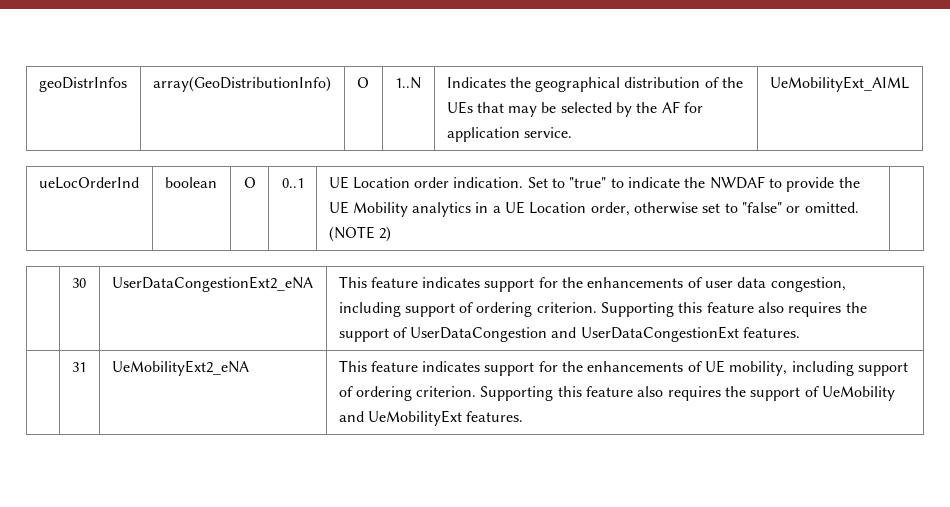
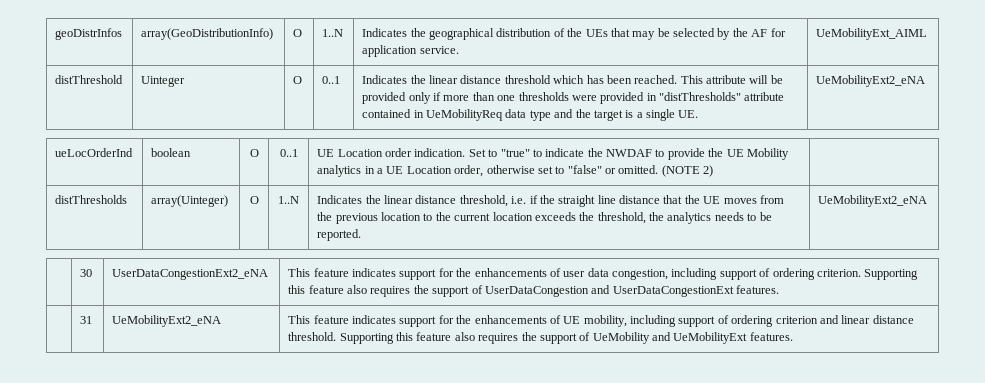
+ distThreshold | Uinteger | O | 0..1 | Indicates the linear distance threshold which has been reached. This attribute will be provided only if more than one thresholds were provided in "distThresholds" attribute contained in UeMobilityReq data type and the target is a single UE. | UeMobilityExt2_eNA
+ distThresholds | array(Uinteger) | O | 1..N | Indicates the linear distance threshold, i.e. if the straight line distance that the UE moves from the previous location to the current location exceeds the threshold, the analytics needs to be reported. | UeMobilityExt2_eNA
- | 31 | UeMobilityExt2_eNA | This feature indicates support for the enhancements of UE mobility, including support of ordering criterion. Supporting this feature also requires the support of UeMobility and UeMobilityExt features.
+ | 31 | UeMobilityExt2_eNA | This feature indicates support for the enhancements of UE mobility, including support of ordering criterion and linear distance threshold. Supporting this feature also requires the support of UeMobility and UeMobilityExt features.

